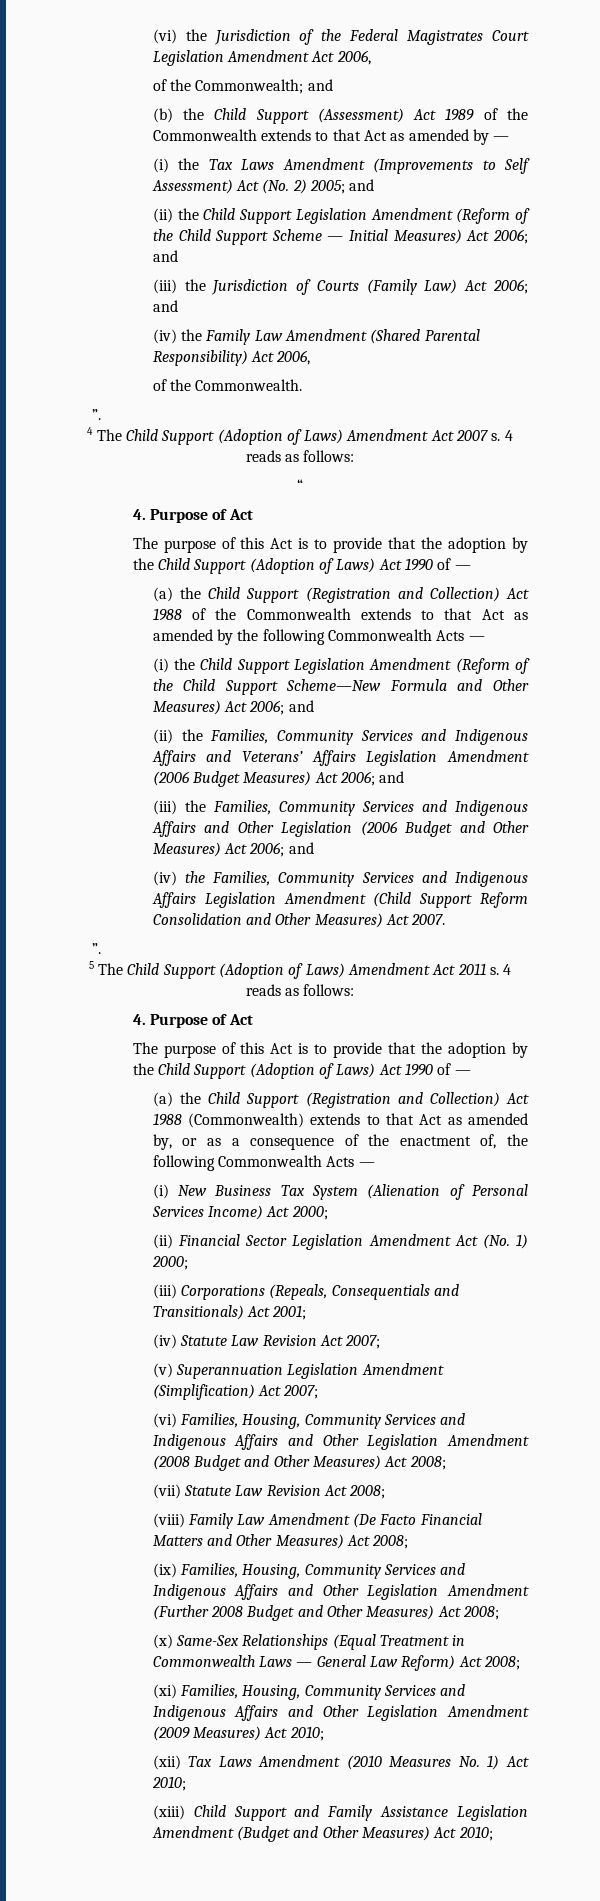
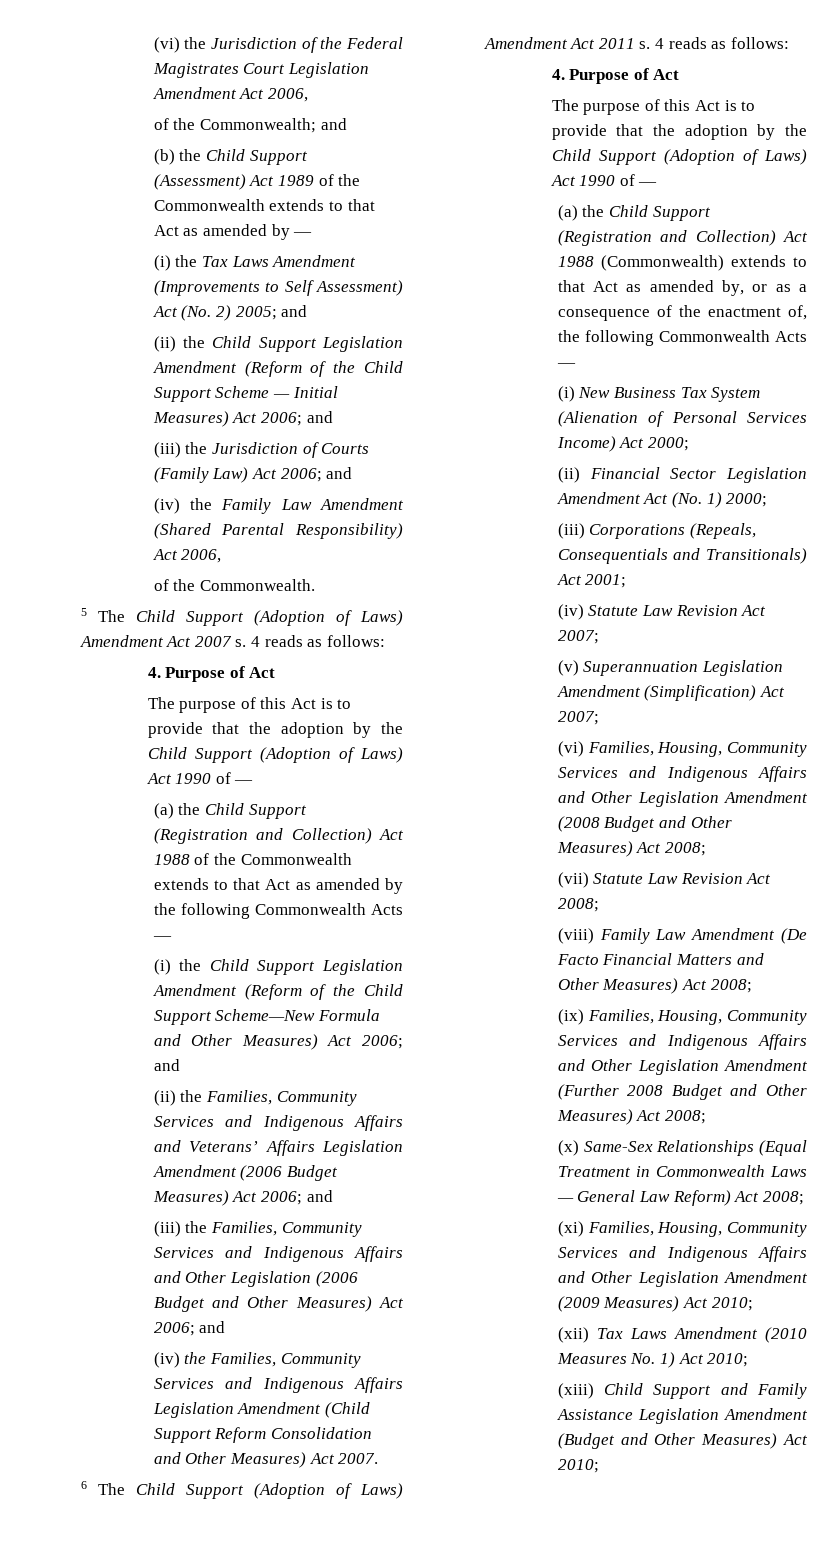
  of the Commonwealth.
- ”.
- 4 The Child Support (Adoption of Laws) Amendment Act 2007 s.
+ 5 The Child Support (Adoption of Laws) Amendment Act 2007 s.
- “
  (iv) the Families, Community Services and Indigenous Affairs Legislation Amendment (Child Support Reform Consolidation and Other Measures) Act 2007.
- ”.
- 5 The Child Support (Adoption of Laws) Amendment Act 2011 s.
+ 6 The Child Support (Adoption of Laws) Amendment Act 2011 s.

